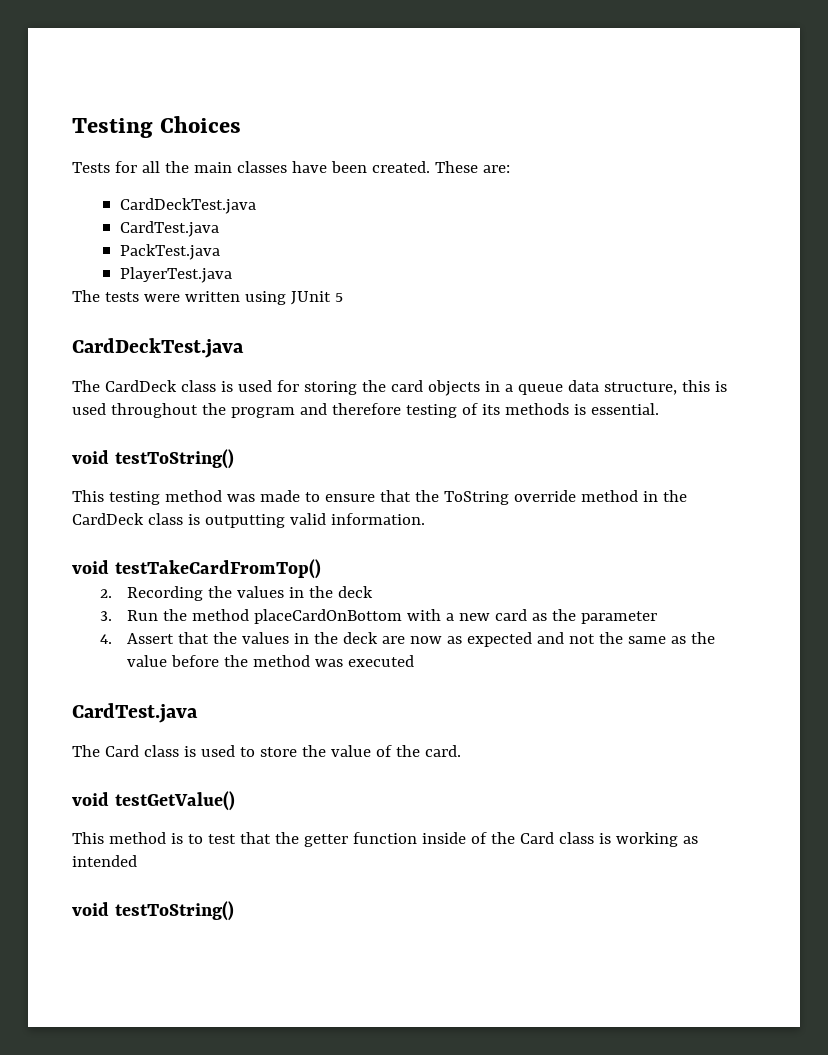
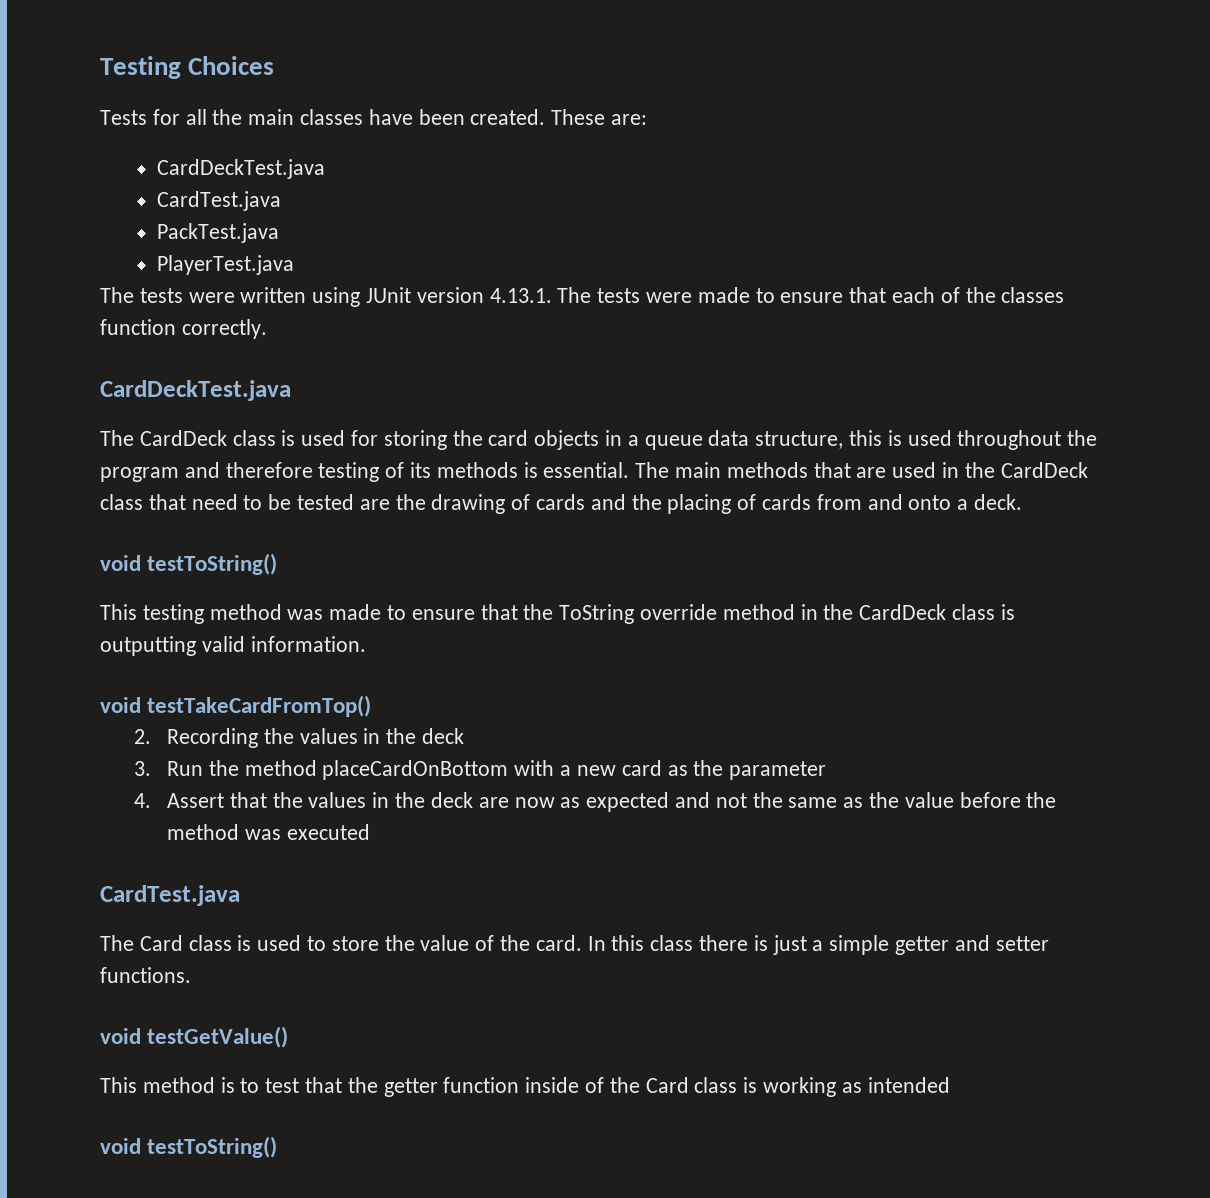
- The tests were written using JUnit 5
+ The tests were written using JUnit version 4.13.1. The tests were made to ensure that each of the classes function correctly.
+ The main methods that are used in the CardDeck class that need to be tested are the drawing of cards and the placing of cards from and onto a deck.
+ In this class there is just a simple getter and setter functions.

